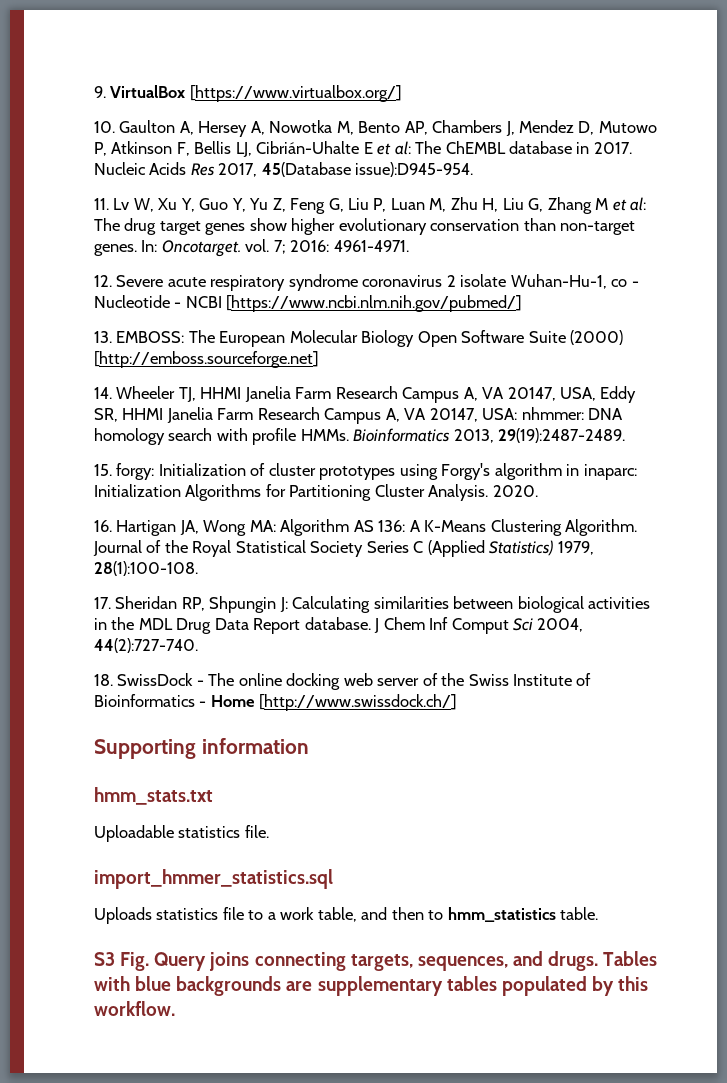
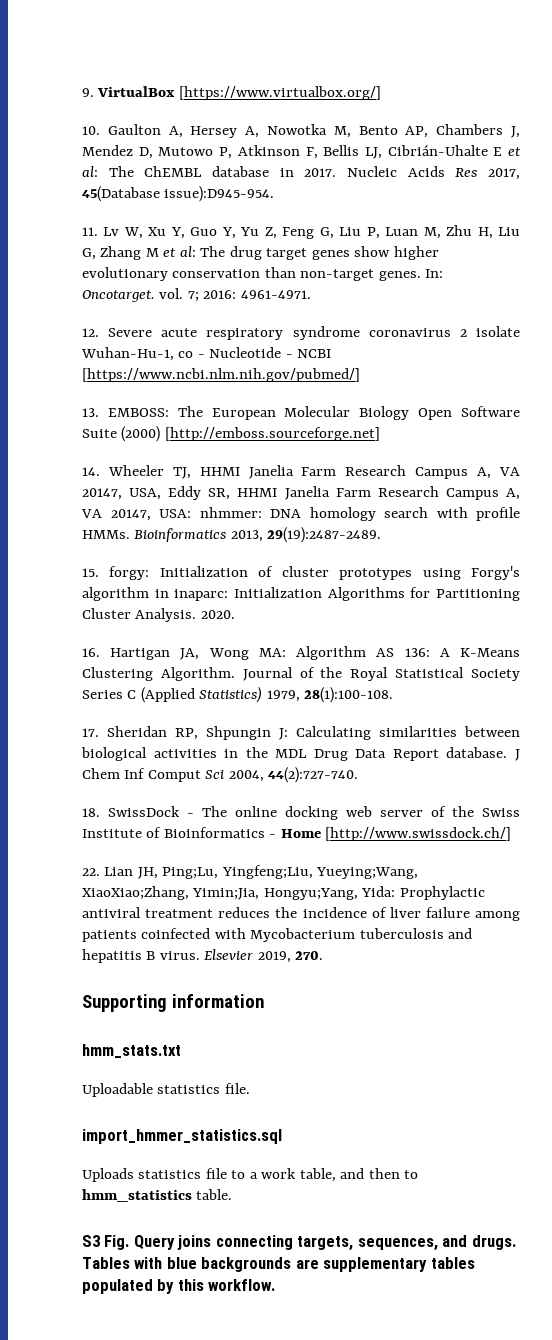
+ 22. Lian JH, Ping;Lu, Yingfeng;Liu, Yueying;Wang, XiaoXiao;Zhang, Yimin;Jia, Hongyu;Yang, Yida: Prophylactic antiviral treatment reduces the incidence of liver failure among patients coinfected with Mycobacterium tuberculosis and hepatitis B virus. Elsevier 2019, 270.

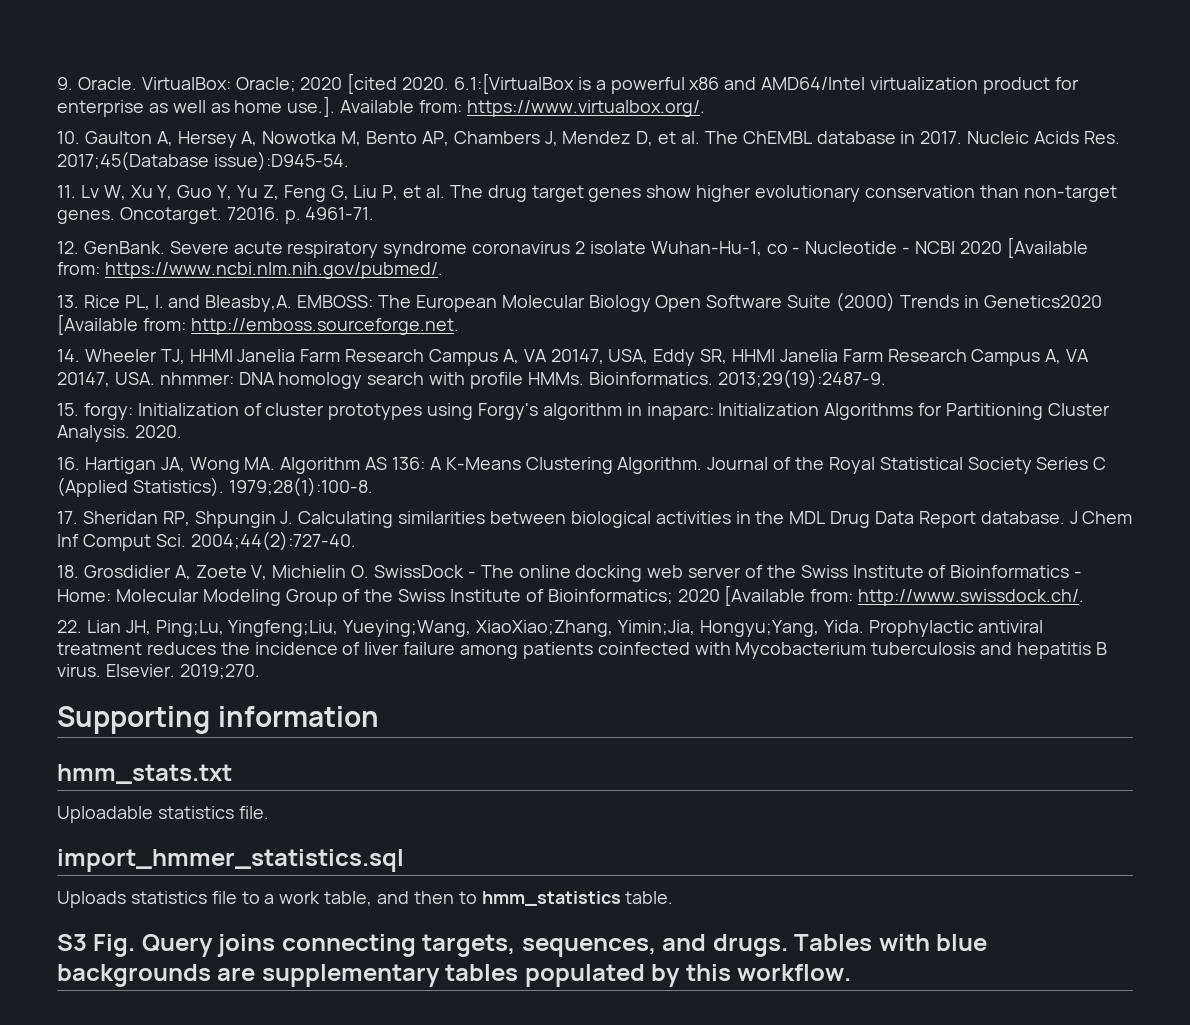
- 9. VirtualBox [https://www.virtualbox.org/]
+ 9. Oracle. VirtualBox: Oracle; 2020 [cited 2020. 6.1:[VirtualBox is a powerful x86 and AMD64/Intel virtualization product for enterprise as well as home use.]. Available from: https://www.virtualbox.org/.
- 10. Gaulton A, Hersey A, Nowotka M, Bento AP, Chambers J, Mendez D, Mutowo P, Atkinson F, Bellis LJ, Cibrián-Uhalte E et al: The ChEMBL database in 2017.
+ 10. Gaulton A, Hersey A, Nowotka M, Bento AP, Chambers J, Mendez D, et al. The ChEMBL database in 2017.
- Nucleic Acids Res 2017, 45(Database issue):D945-954.
+ Nucleic Acids Res. 2017;45(Database issue):D945-54.
- 11. Lv W, Xu Y, Guo Y, Yu Z, Feng G, Liu P, Luan M, Zhu H, Liu G, Zhang M et al: The drug target genes show higher evolutionary conservation than non-target genes.
+ 11. Lv W, Xu Y, Guo Y, Yu Z, Feng G, Liu P, et al. The drug target genes show higher evolutionary conservation than non-target genes.
- In: Oncotarget. vol. 7; 2016: 4961-4971.
+ Oncotarget. 72016. p. 4961-71.
- 12. Severe acute respiratory syndrome coronavirus 2 isolate Wuhan-Hu-1, co - Nucleotide - NCBI [https://www.ncbi.nlm.nih.gov/pubmed/]
- 13. EMBOSS: The European Molecular Biology Open Software Suite (2000) [http://emboss.sourceforge.net]
+ 12. GenBank. Severe acute respiratory syndrome coronavirus 2 isolate Wuhan-Hu-1, co - Nucleotide - NCBI 2020 [Available from: https://www.ncbi.nlm.nih.gov/pubmed/.
+ 13. Rice PL, I. and Bleasby,A. EMBOSS: The European Molecular Biology Open Software Suite (2000) Trends in Genetics2020 [Available from: http://emboss.sourceforge.net.
- 14. Wheeler TJ, HHMI Janelia Farm Research Campus A, VA 20147, USA, Eddy SR, HHMI Janelia Farm Research Campus A, VA 20147, USA: nhmmer: DNA homology search with profile HMMs.
+ 14. Wheeler TJ, HHMI Janelia Farm Research Campus A, VA 20147, USA, Eddy SR, HHMI Janelia Farm Research Campus A, VA 20147, USA. nhmmer: DNA homology search with profile HMMs.
- Bioinformatics 2013, 29(19):2487-2489.
+ Bioinformatics. 2013;29(19):2487-9.
- 16. Hartigan JA, Wong MA: Algorithm AS 136: A K-Means Clustering Algorithm.
+ 16. Hartigan JA, Wong MA. Algorithm AS 136: A K-Means Clustering Algorithm.
- Journal of the Royal Statistical Society Series C (Applied Statistics) 1979, 28(1):100-108.
+ Journal of the Royal Statistical Society Series C (Applied Statistics). 1979;28(1):100-8.
- 17. Sheridan RP, Shpungin J: Calculating similarities between biological activities in the MDL Drug Data Report database.
+ 17. Sheridan RP, Shpungin J. Calculating similarities between biological activities in the MDL Drug Data Report database.
- J Chem Inf Comput Sci 2004, 44(2):727-740.
- 18. SwissDock - The online docking web server of the Swiss Institute of Bioinformatics - Home [http://www.swissdock.ch/]
+ J Chem Inf Comput Sci. 2004;44(2):727-40.
+ 18. Grosdidier A, Zoete V, Michielin O. SwissDock - The online docking web server of the Swiss Institute of Bioinformatics - Home: Molecular Modeling Group of the Swiss Institute of Bioinformatics; 2020 [Available from: http://www.swissdock.ch/.
- 22. Lian JH, Ping;Lu, Yingfeng;Liu, Yueying;Wang, XiaoXiao;Zhang, Yimin;Jia, Hongyu;Yang, Yida: Prophylactic antiviral treatment reduces the incidence of liver failure among patients coinfected with Mycobacterium tuberculosis and hepatitis B virus.
+ 22. Lian JH, Ping;Lu, Yingfeng;Liu, Yueying;Wang, XiaoXiao;Zhang, Yimin;Jia, Hongyu;Yang, Yida. Prophylactic antiviral treatment reduces the incidence of liver failure among patients coinfected with Mycobacterium tuberculosis and hepatitis B virus.
- Elsevier 2019, 270.
+ Elsevier. 2019;270.

